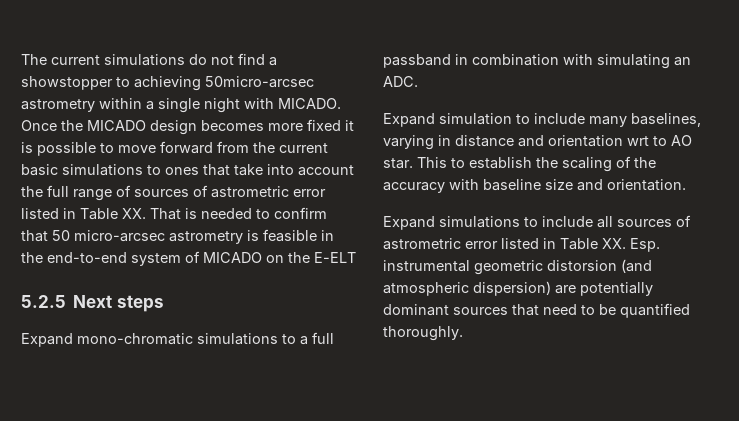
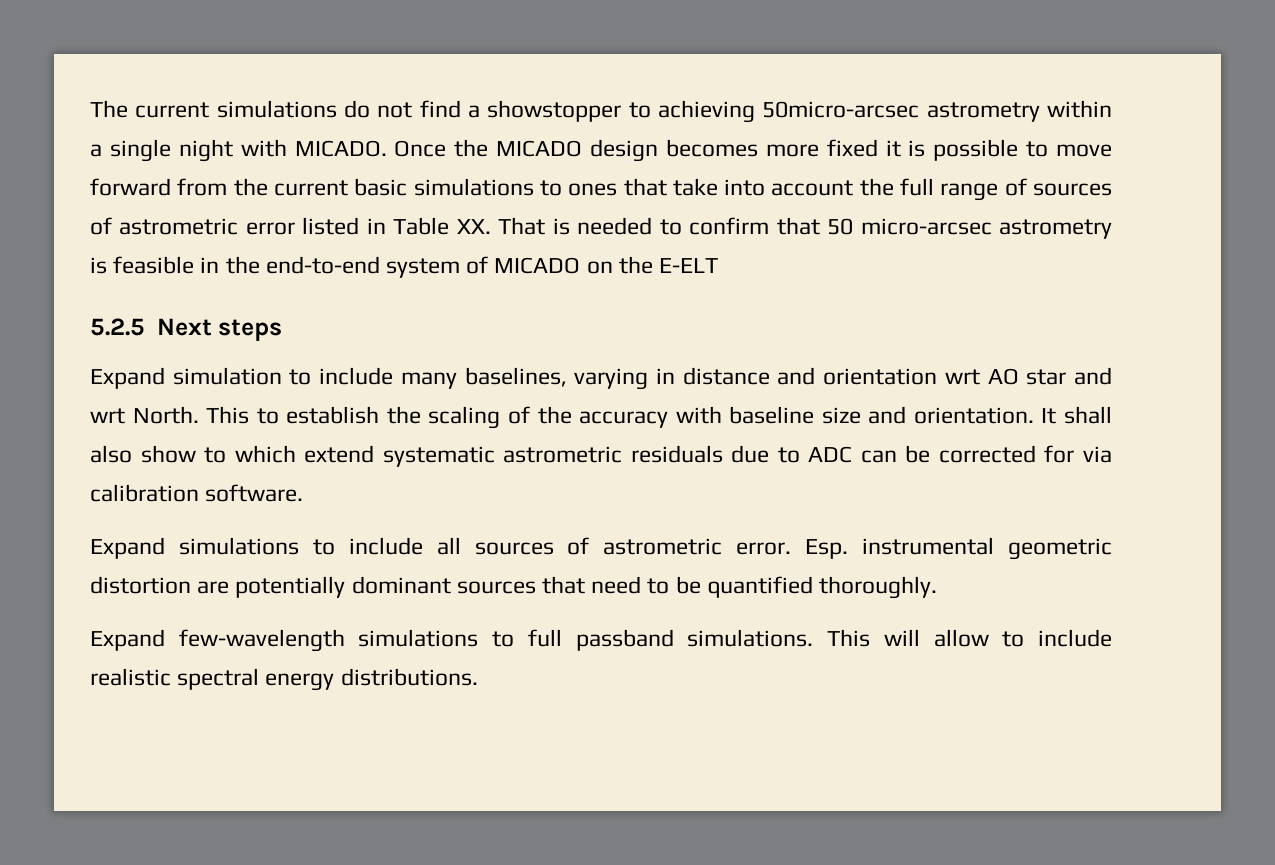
- Expand mono-chromatic simulations to a full passband in combination with simulating an ADC.
- Expand simulation to include many baselines, varying in distance and orientation wrt to AO star.
+ Expand simulation to include many baselines, varying in distance and orientation wrt AO star and wrt North.
+ It shall also show to which extend systematic astrometric residuals due to ADC can be corrected for via calibration software.
- Expand simulations to include all sources of astrometric error listed in Table XX. Esp. instrumental geometric distorsion (and atmospheric dispersion) are potentially dominant sources that need to be quantified thoroughly.
+ Expand simulations to include all sources of astrometric error. Esp. instrumental geometric distortion are potentially dominant sources that need to be quantified thoroughly.
+ Expand few-wavelength simulations to full passband simulations. This will allow to include realistic spectral energy distributions.

